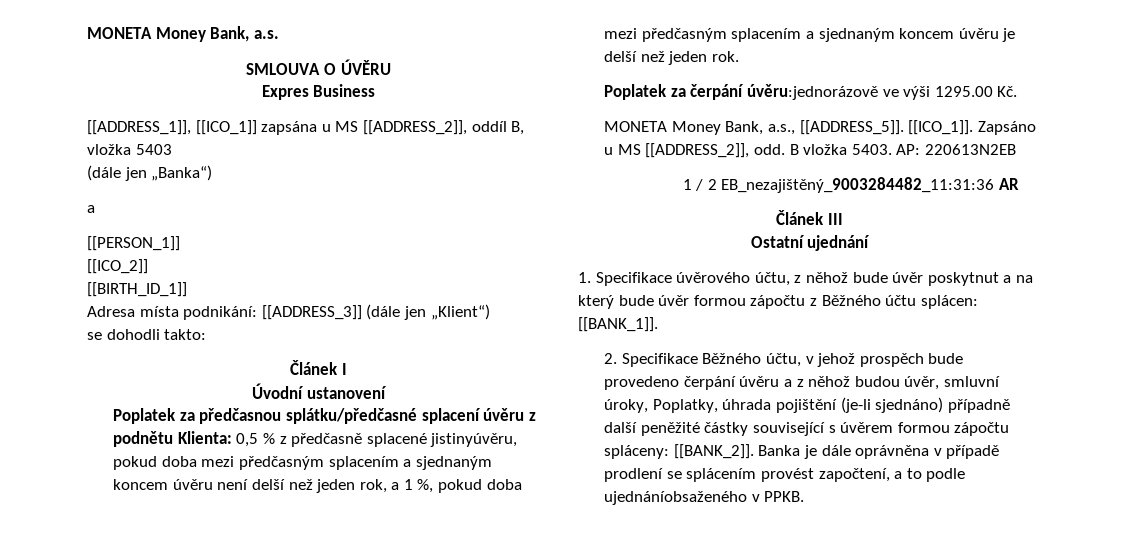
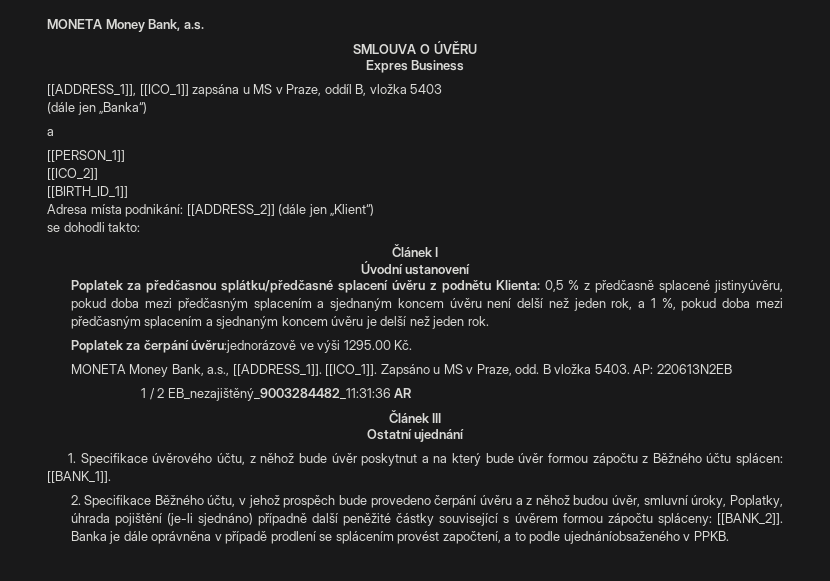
- [[ADDRESS_1]], [[ICO_1]] zapsána u MS [[ADDRESS_2]], oddíl B, vložka 5403
+ [[ADDRESS_1]], [[ICO_1]] zapsána u MS v Praze, oddíl B, vložka 5403
- Adresa místa podnikání: [[ADDRESS_3]] (dále jen „Klient“)
+ Adresa místa podnikání: [[ADDRESS_2]] (dále jen „Klient“)
- MONETA Money Bank, a.s., [[ADDRESS_5]].
+ MONETA Money Bank, a.s., [[ADDRESS_1]].
- Zapsáno u MS [[ADDRESS_2]], odd.
+ Zapsáno u MS v Praze, odd.

